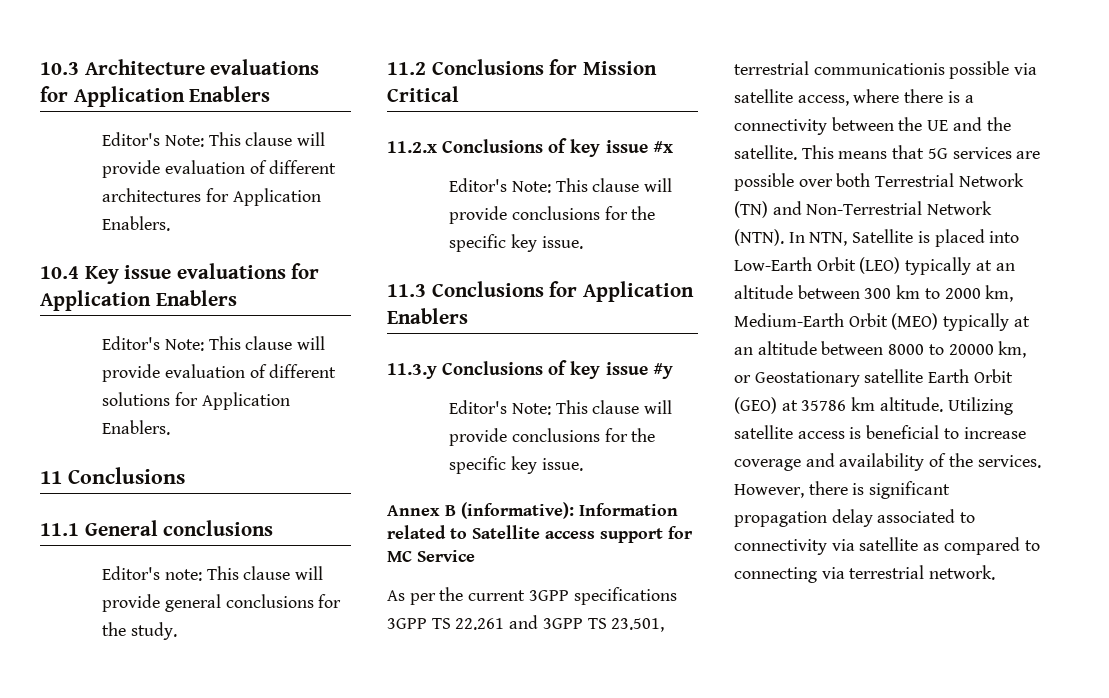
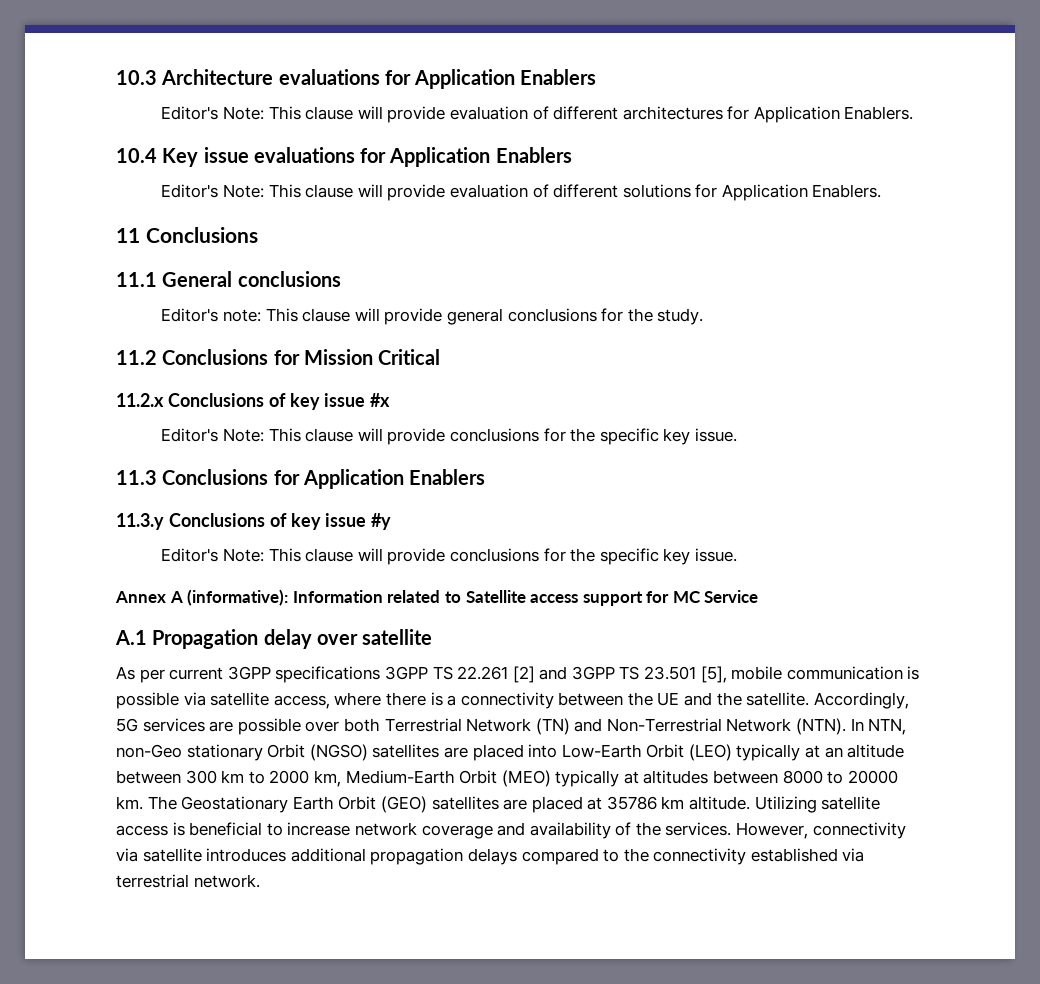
- Annex B (informative): Information related to Satellite access support for MC Service
+ Annex A (informative): Information related to Satellite access support for MC Service
+ A.1 Propagation delay over satellite
- As per the current 3GPP specifications 3GPP TS 22.261 and 3GPP TS 23.501, terrestrial communicationis possible via satellite access, where there is a connectivity between the UE and the satellite.
+ As per current 3GPP specifications 3GPP TS 22.261 [2] and 3GPP TS 23.501 [5], mobile communication is possible via satellite access, where there is a connectivity between the UE and the satellite.
- This means that 5G services are possible over both Terrestrial Network (TN) and Non-Terrestrial Network (NTN).
+ Accordingly, 5G services are possible over both Terrestrial Network (TN) and Non-Terrestrial Network (NTN).
- In NTN, Satellite is placed into Low-Earth Orbit (LEO) typically at an altitude between 300 km to 2000 km, Medium-Earth Orbit (MEO) typically at an altitude between 8000 to 20000 km, or Geostationary satellite Earth Orbit (GEO) at 35786 km altitude.
+ In NTN, non-Geo stationary Orbit (NGSO) satellites are placed into Low-Earth Orbit (LEO) typically at an altitude between 300 km to 2000 km, Medium-Earth Orbit (MEO) typically at altitudes between 8000 to 20000 km. The Geostationary Earth Orbit (GEO) satellites are placed at 35786 km altitude.
- Utilizing satellite access is beneficial to increase coverage and availability of the services.
+ Utilizing satellite access is beneficial to increase network coverage and availability of the services.
- However, there is significant propagation delay associated to connectivity via satellite as compared to connecting via terrestrial network.
+ However, connectivity via satellite introduces additional propagation delays compared to the connectivity established via terrestrial network.

